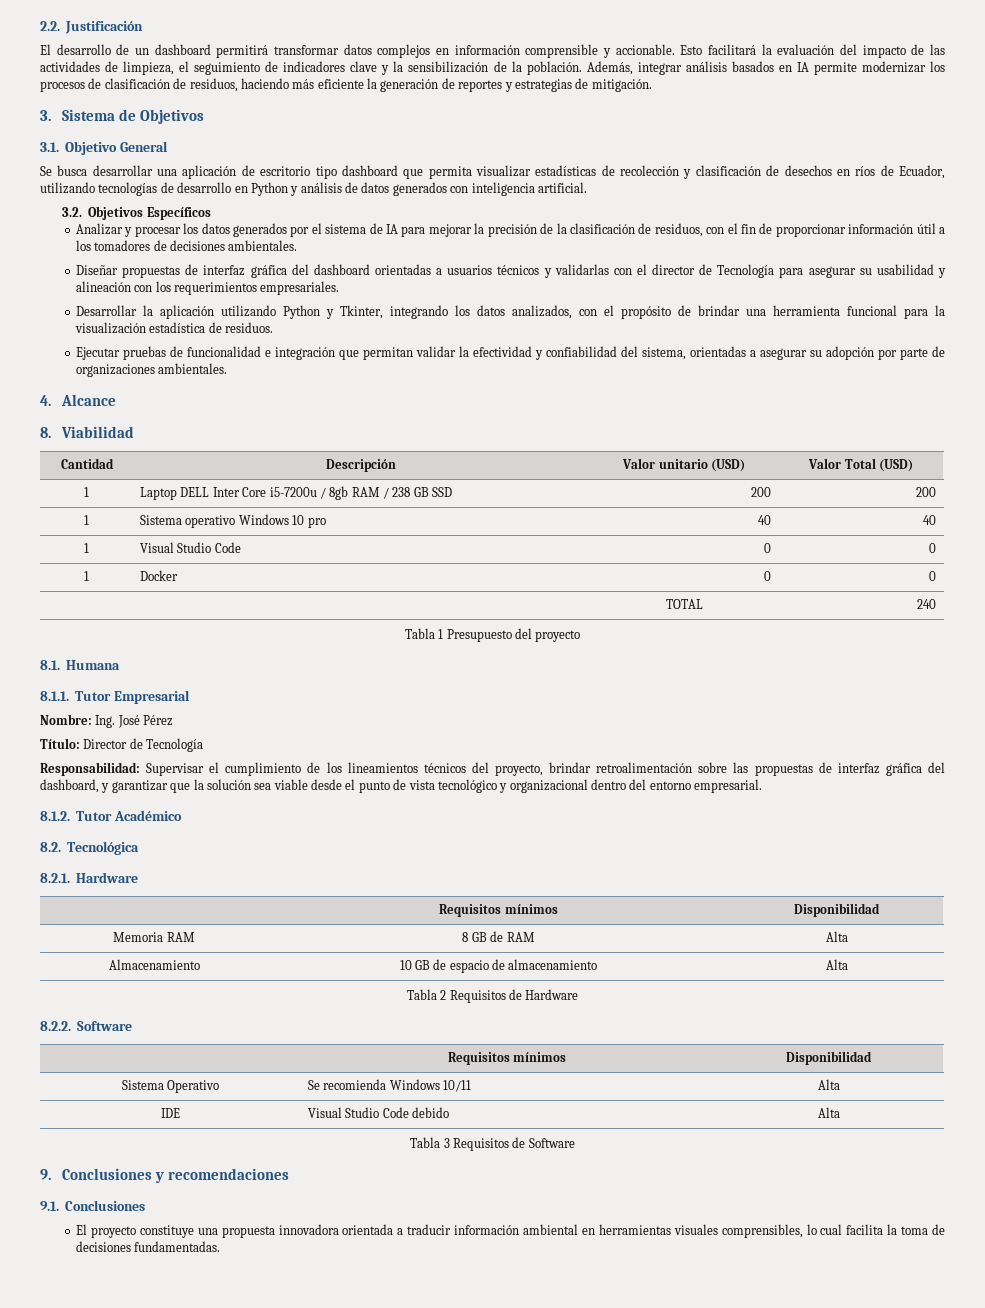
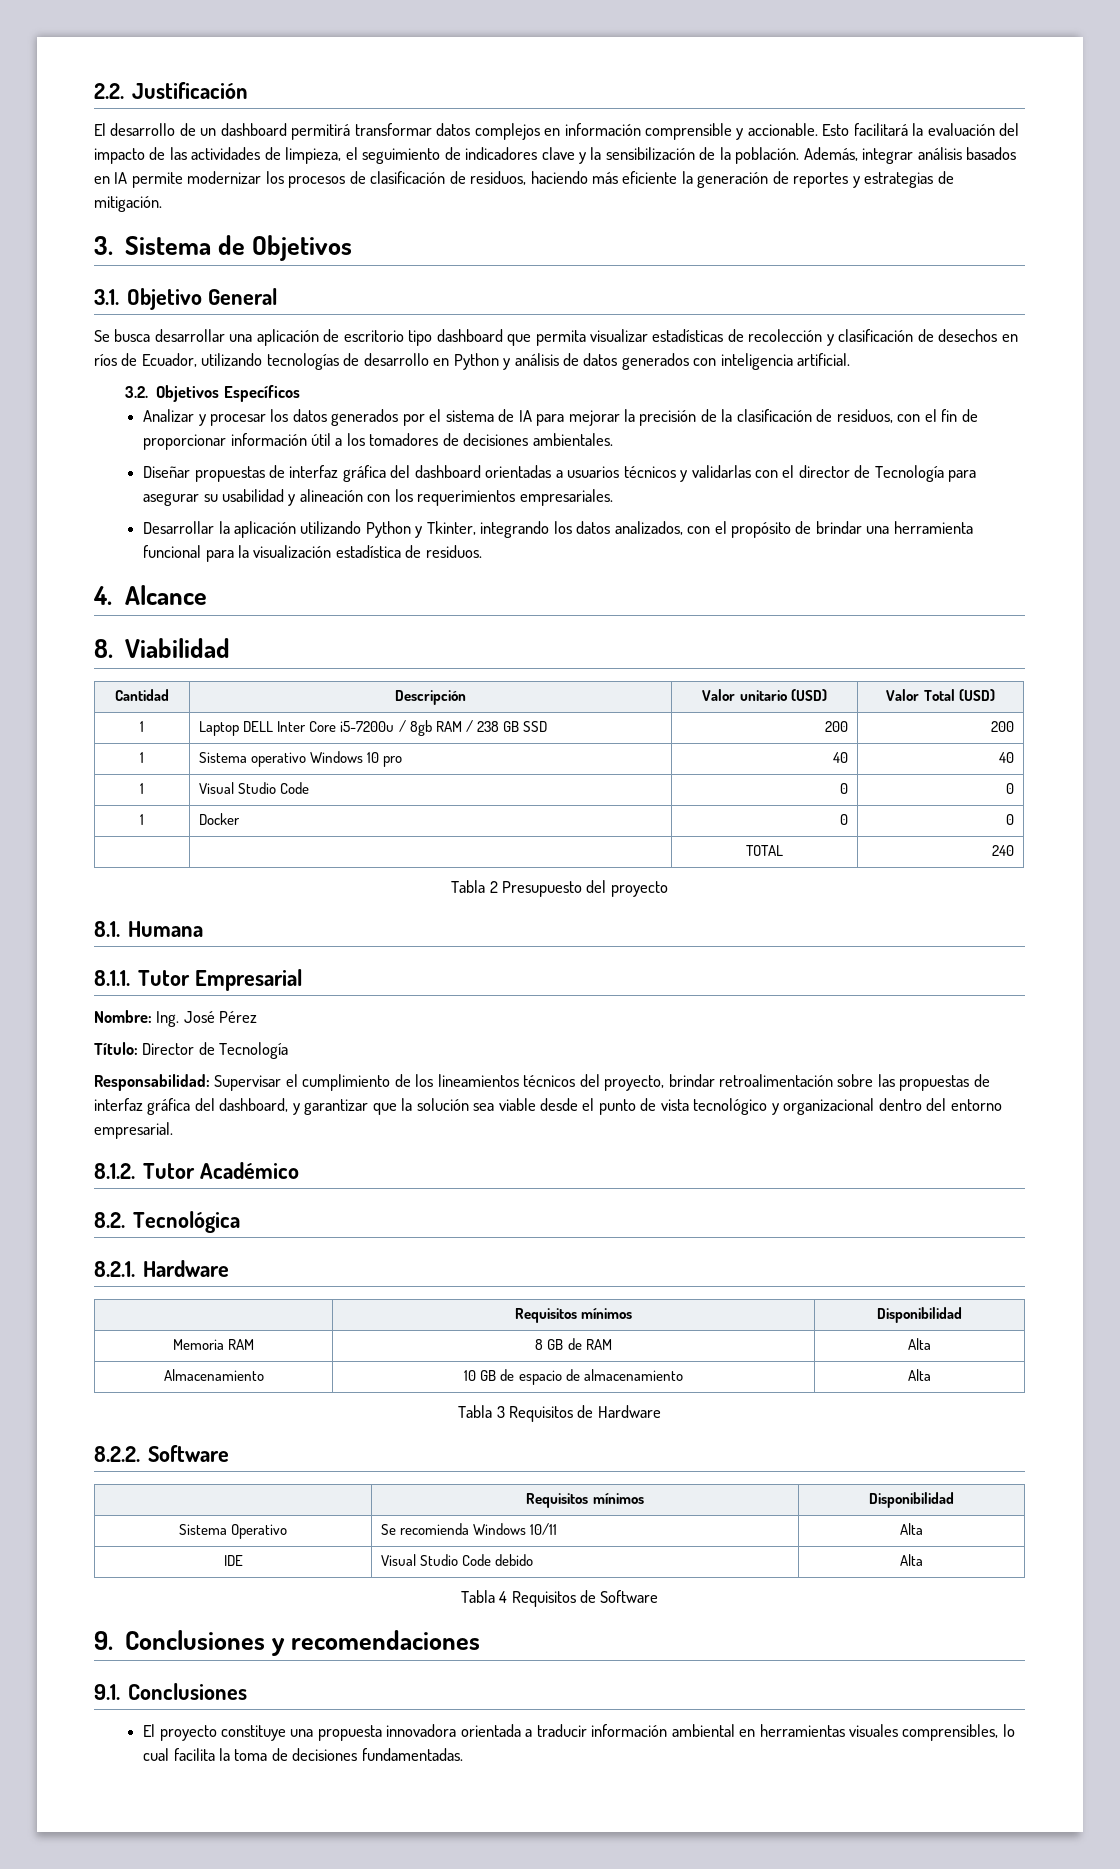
- Ejecutar pruebas de funcionalidad e integración que permitan validar la efectividad y confiabilidad del sistema, orientadas a asegurar su adopción por parte de organizaciones ambientales.
- Tabla 1 Presupuesto del proyecto
+ Tabla 2 Presupuesto del proyecto
- Tabla 2 Requisitos de Hardware
+ Tabla 3 Requisitos de Hardware
- Tabla 3 Requisitos de Software
+ Tabla 4 Requisitos de Software

